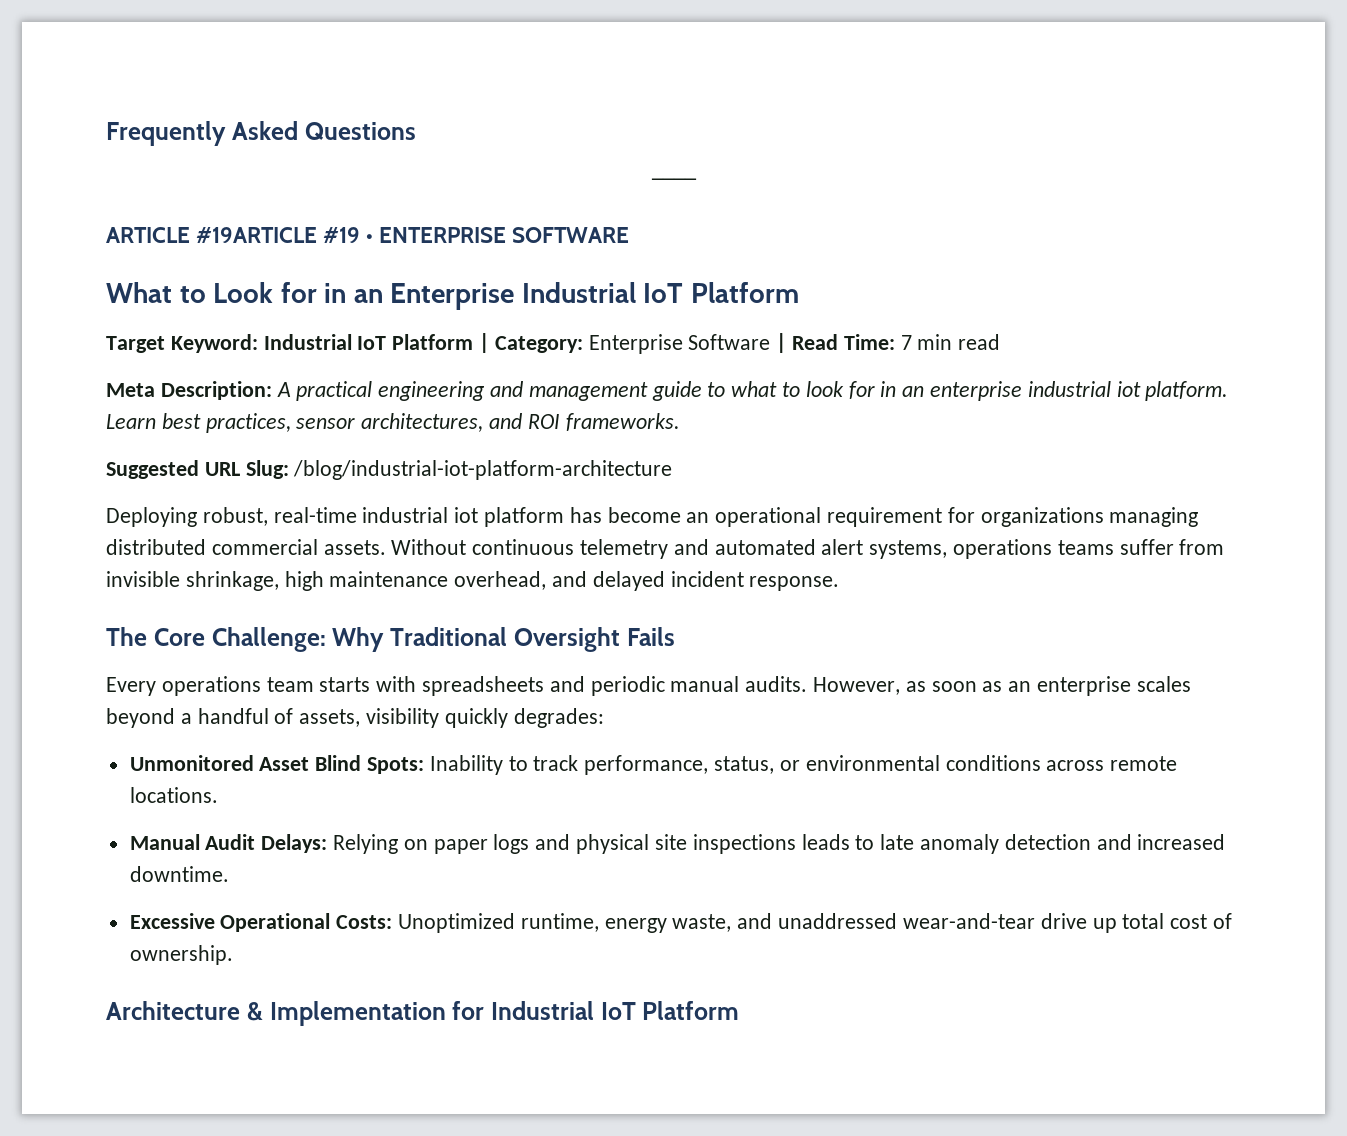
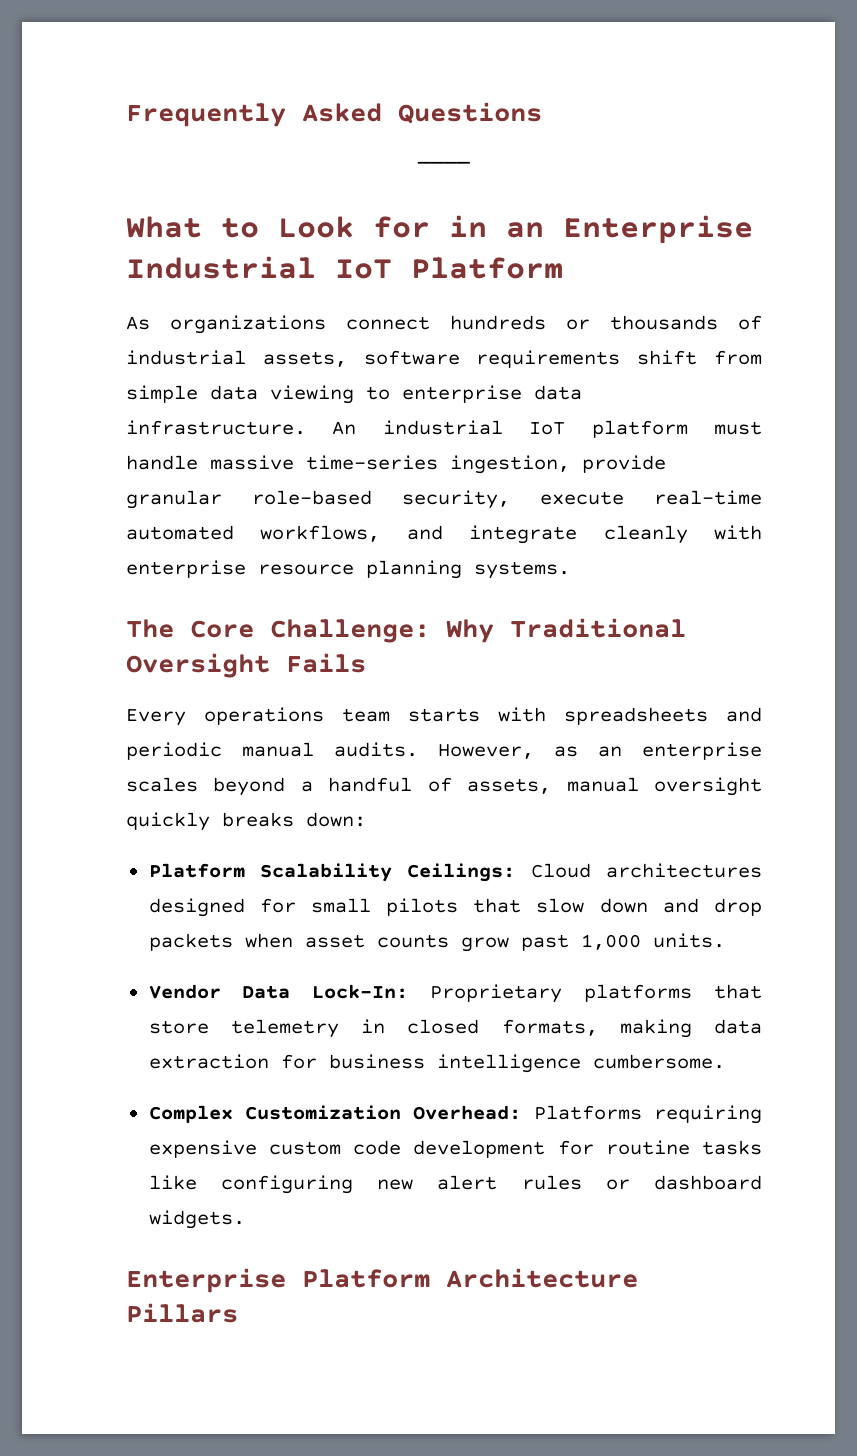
- ARTICLE #19ARTICLE #19 • ENTERPRISE SOFTWARE
- Target Keyword: Industrial IoT Platform | Category: Enterprise Software | Read Time: 7 min read
- Meta Description: A practical engineering and management guide to what to look for in an enterprise industrial iot platform. Learn best practices, sensor architectures, and ROI frameworks.
- Suggested URL Slug: /blog/industrial-iot-platform-architecture
- Deploying robust, real-time industrial iot platform has become an operational requirement for organizations managing distributed commercial assets. Without continuous telemetry and automated alert systems, operations teams suffer from invisible shrinkage, high maintenance overhead, and delayed incident response.
+ As organizations connect hundreds or thousands of industrial assets, software requirements shift from simple data viewing to enterprise data infrastructure. An industrial IoT platform must handle massive time-series ingestion, provide granular role-based security, execute real-time automated workflows, and integrate cleanly with enterprise resource planning systems.
- However, as soon as an enterprise scales beyond a handful of assets, visibility quickly degrades:
- Unmonitored Asset Blind Spots: Inability to track performance, status, or environmental conditions across remote locations.
- Manual Audit Delays: Relying on paper logs and physical site inspections leads to late anomaly detection and increased downtime.
- Excessive Operational Costs: Unoptimized runtime, energy waste, and unaddressed wear-and-tear drive up total cost of ownership.
- Architecture & Implementation for Industrial IoT Platform
+ However, as an enterprise scales beyond a handful of assets, manual oversight quickly breaks down:
+ Platform Scalability Ceilings: Cloud architectures designed for small pilots that slow down and drop packets when asset counts grow past 1,000 units.
+ Vendor Data Lock-In: Proprietary platforms that store telemetry in closed formats, making data extraction for business intelligence cumbersome.
+ Complex Customization Overhead: Platforms requiring expensive custom code development for routine tasks like configuring new alert rules or dashboard widgets.
+ Enterprise Platform Architecture Pillars

